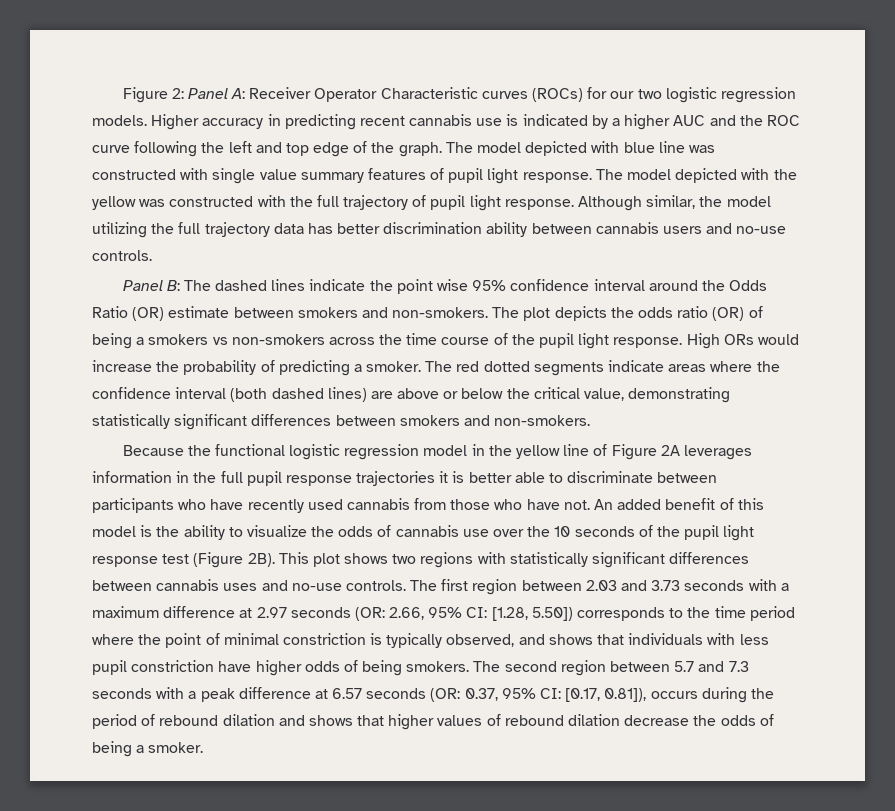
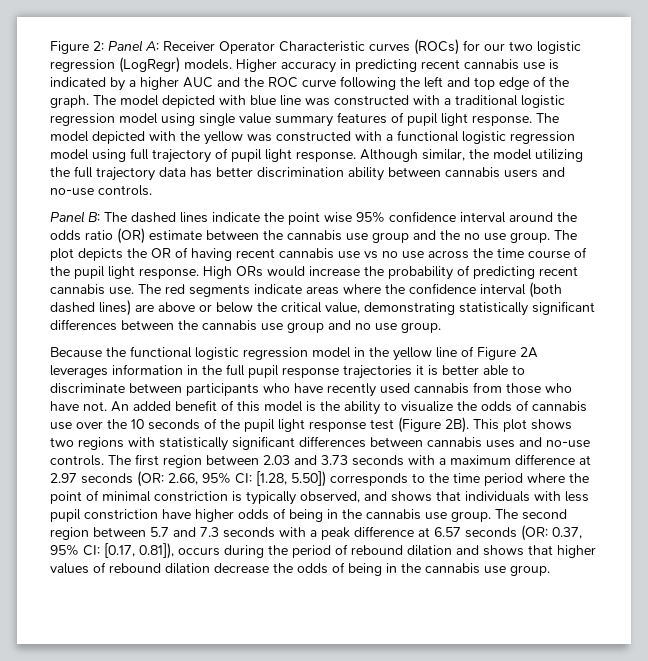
- Figure 2: Panel A: Receiver Operator Characteristic curves (ROCs) for our two logistic regression models.
+ Figure 2: Panel A: Receiver Operator Characteristic curves (ROCs) for our two logistic regression (LogRegr) models.
- The model depicted with blue line was constructed with single value summary features of pupil light response.
+ The model depicted with blue line was constructed with a traditional logistic regression model using single value summary features of pupil light response.
- The model depicted with the yellow was constructed with the full trajectory of pupil light response.
+ The model depicted with the yellow was constructed with a functional logistic regression model using full trajectory of pupil light response.
- Panel B: The dashed lines indicate the point wise 95% confidence interval around the Odds Ratio (OR) estimate between smokers and non-smokers. The plot depicts the odds ratio (OR) of being a smokers vs non-smokers across the time course of the pupil light response.
+ Panel B: The dashed lines indicate the point wise 95% confidence interval around the odds ratio (OR) estimate between the cannabis use group and the no use group. The plot depicts the OR of having recent cannabis use vs no use across the time course of the pupil light response.
- High ORs would increase the probability of predicting a smoker.
+ High ORs would increase the probability of predicting recent cannabis use.
- The red dotted segments indicate areas where the confidence interval (both dashed lines) are above or below the critical value, demonstrating statistically significant differences between smokers and non-smokers.
+ The red segments indicate areas where the confidence interval (both dashed lines) are above or below the critical value, demonstrating statistically significant differences between the cannabis use group and no use group.
- The first region between 2.03 and 3.73 seconds with a maximum difference at 2.97 seconds (OR: 2.66, 95% CI: [1.28, 5.50]) corresponds to the time period where the point of minimal constriction is typically observed, and shows that individuals with less pupil constriction have higher odds of being smokers.
+ The first region between 2.03 and 3.73 seconds with a maximum difference at 2.97 seconds (OR: 2.66, 95% CI: [1.28, 5.50]) corresponds to the time period where the point of minimal constriction is typically observed, and shows that individuals with less pupil constriction have higher odds of being in the cannabis use group.
- The second region between 5.7 and 7.3 seconds with a peak difference at 6.57 seconds (OR: 0.37, 95% CI: [0.17, 0.81]), occurs during the period of rebound dilation and shows that higher values of rebound dilation decrease the odds of being a smoker.
+ The second region between 5.7 and 7.3 seconds with a peak difference at 6.57 seconds (OR: 0.37, 95% CI: [0.17, 0.81]), occurs during the period of rebound dilation and shows that higher values of rebound dilation decrease the odds of being in the cannabis use group.

